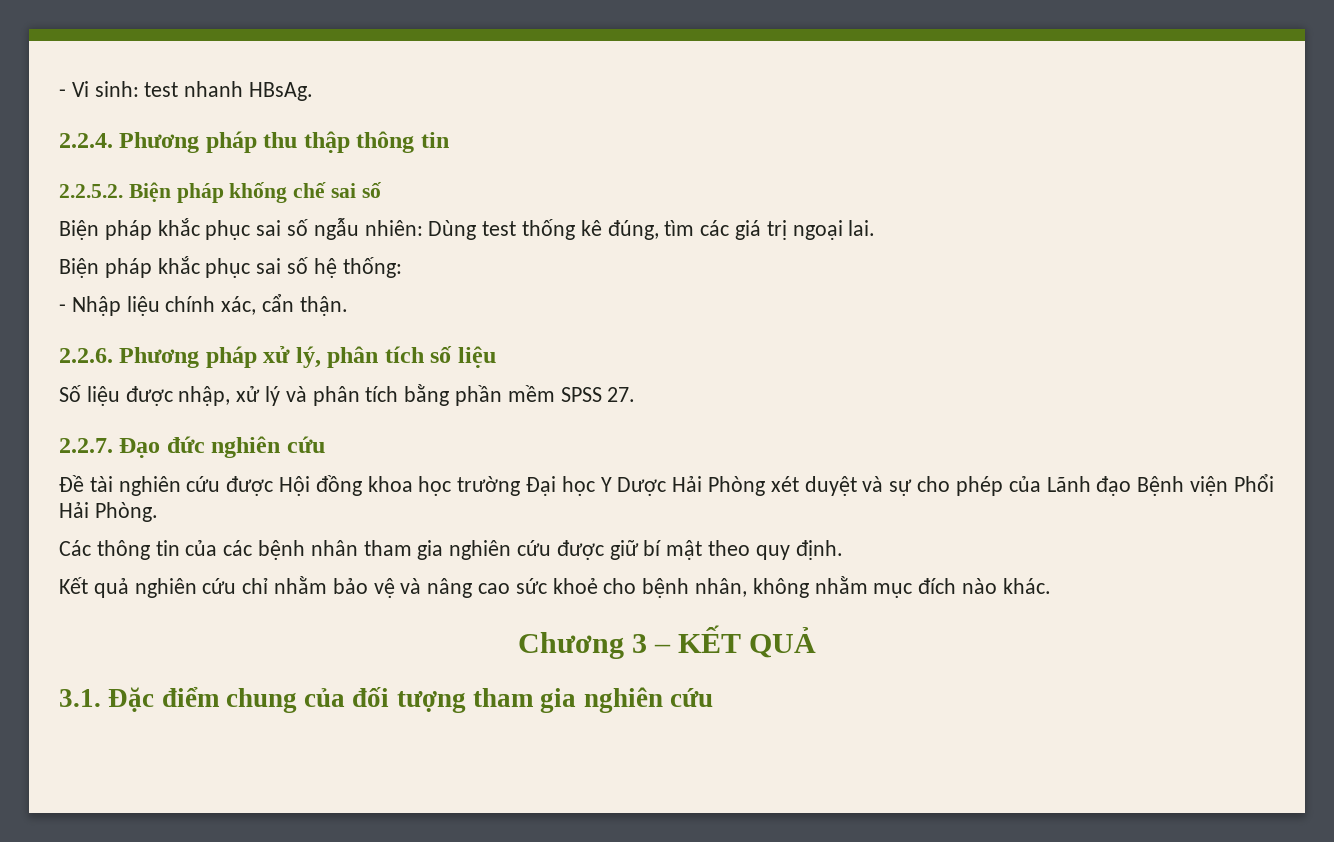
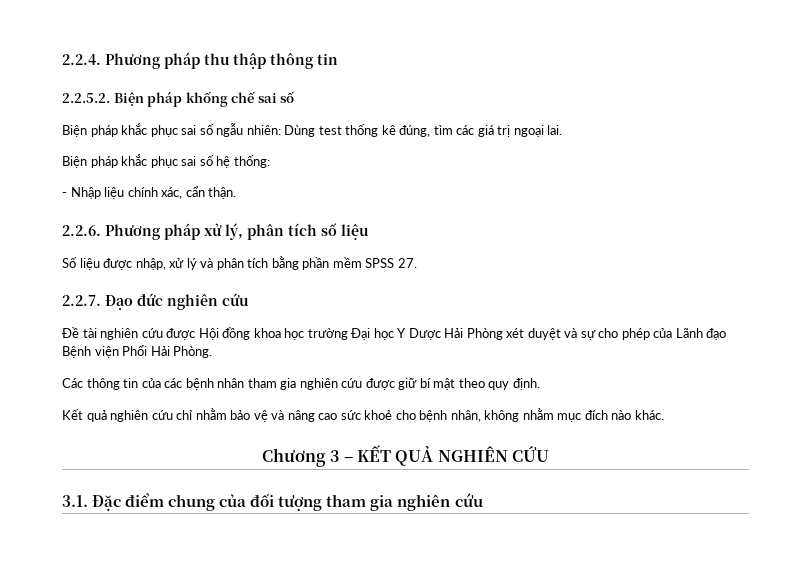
- - Vi sinh: test nhanh HBsAg.
- Chương 3 – KẾT QUẢ
+ Chương 3 – KẾT QUẢ NGHIÊN CỨU

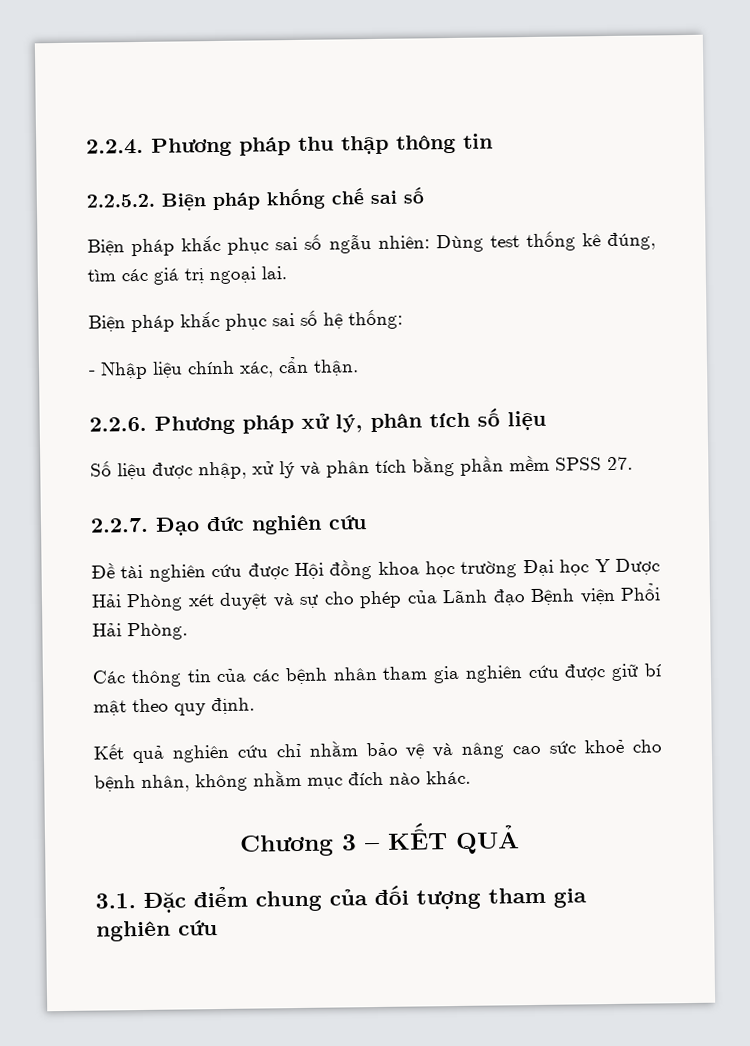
- Chương 3 – KẾT QUẢ NGHIÊN CỨU
+ Chương 3 – KẾT QUẢ

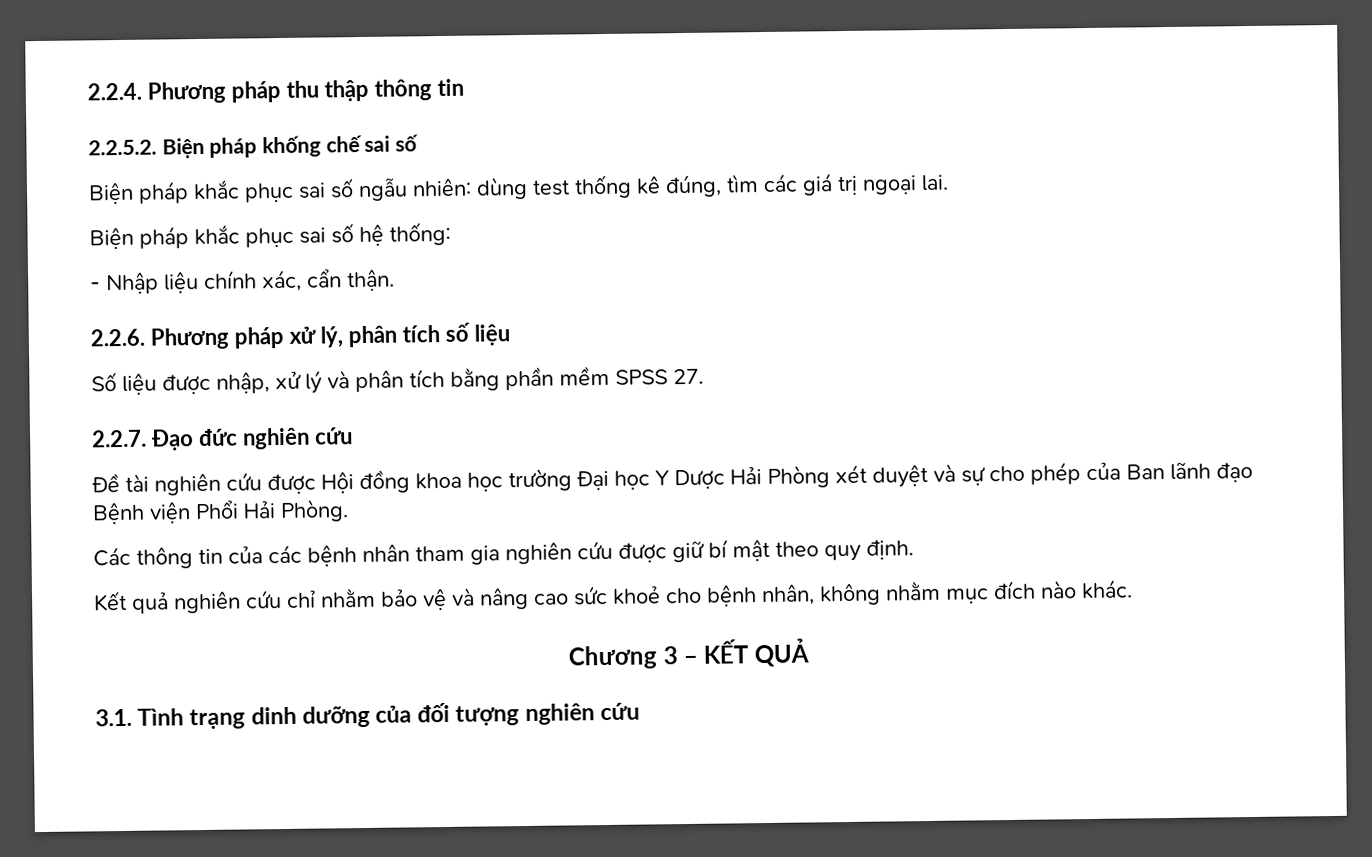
- Biện pháp khắc phục sai số ngẫu nhiên: Dùng test thống kê đúng, tìm các giá trị ngoại lai.
+ Biện pháp khắc phục sai số ngẫu nhiên: dùng test thống kê đúng, tìm các giá trị ngoại lai.
- Đề tài nghiên cứu được Hội đồng khoa học trường Đại học Y Dược Hải Phòng xét duyệt và sự cho phép của Lãnh đạo Bệnh viện Phổi Hải Phòng.
+ Đề tài nghiên cứu được Hội đồng khoa học trường Đại học Y Dược Hải Phòng xét duyệt và sự cho phép của Ban lãnh đạo Bệnh viện Phổi Hải Phòng.
- 3.1. Đặc điểm chung của đối tượng tham gia nghiên cứu
+ 3.1. Tình trạng dinh dưỡng của đối tượng nghiên cứu

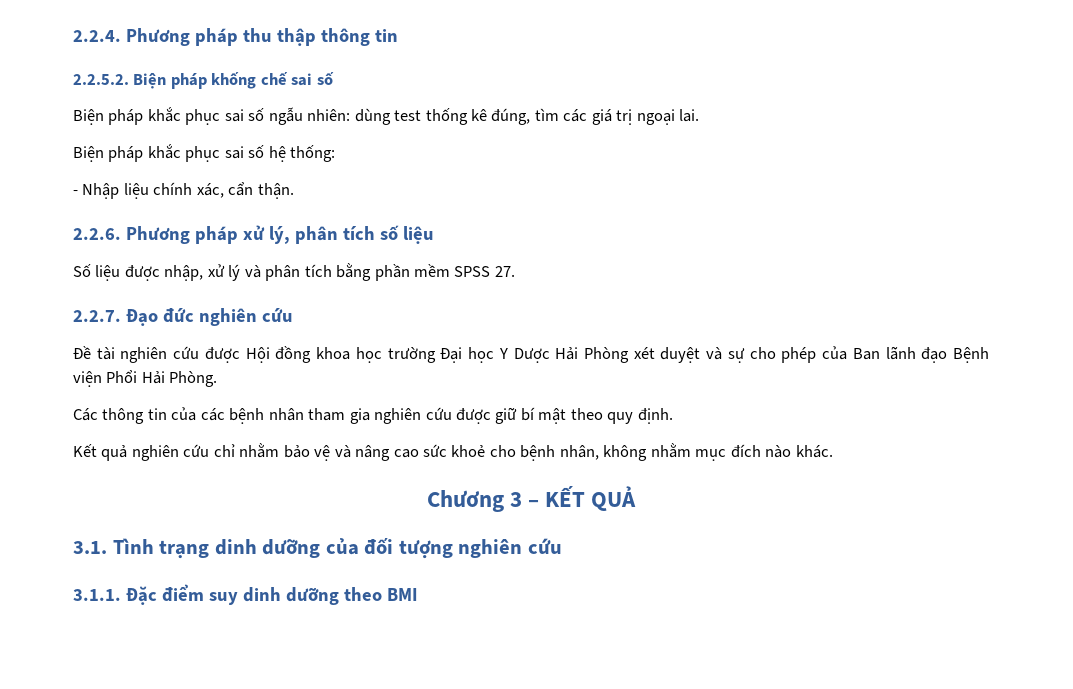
+ 3.1.1. Đặc điểm suy dinh dưỡng theo BMI

